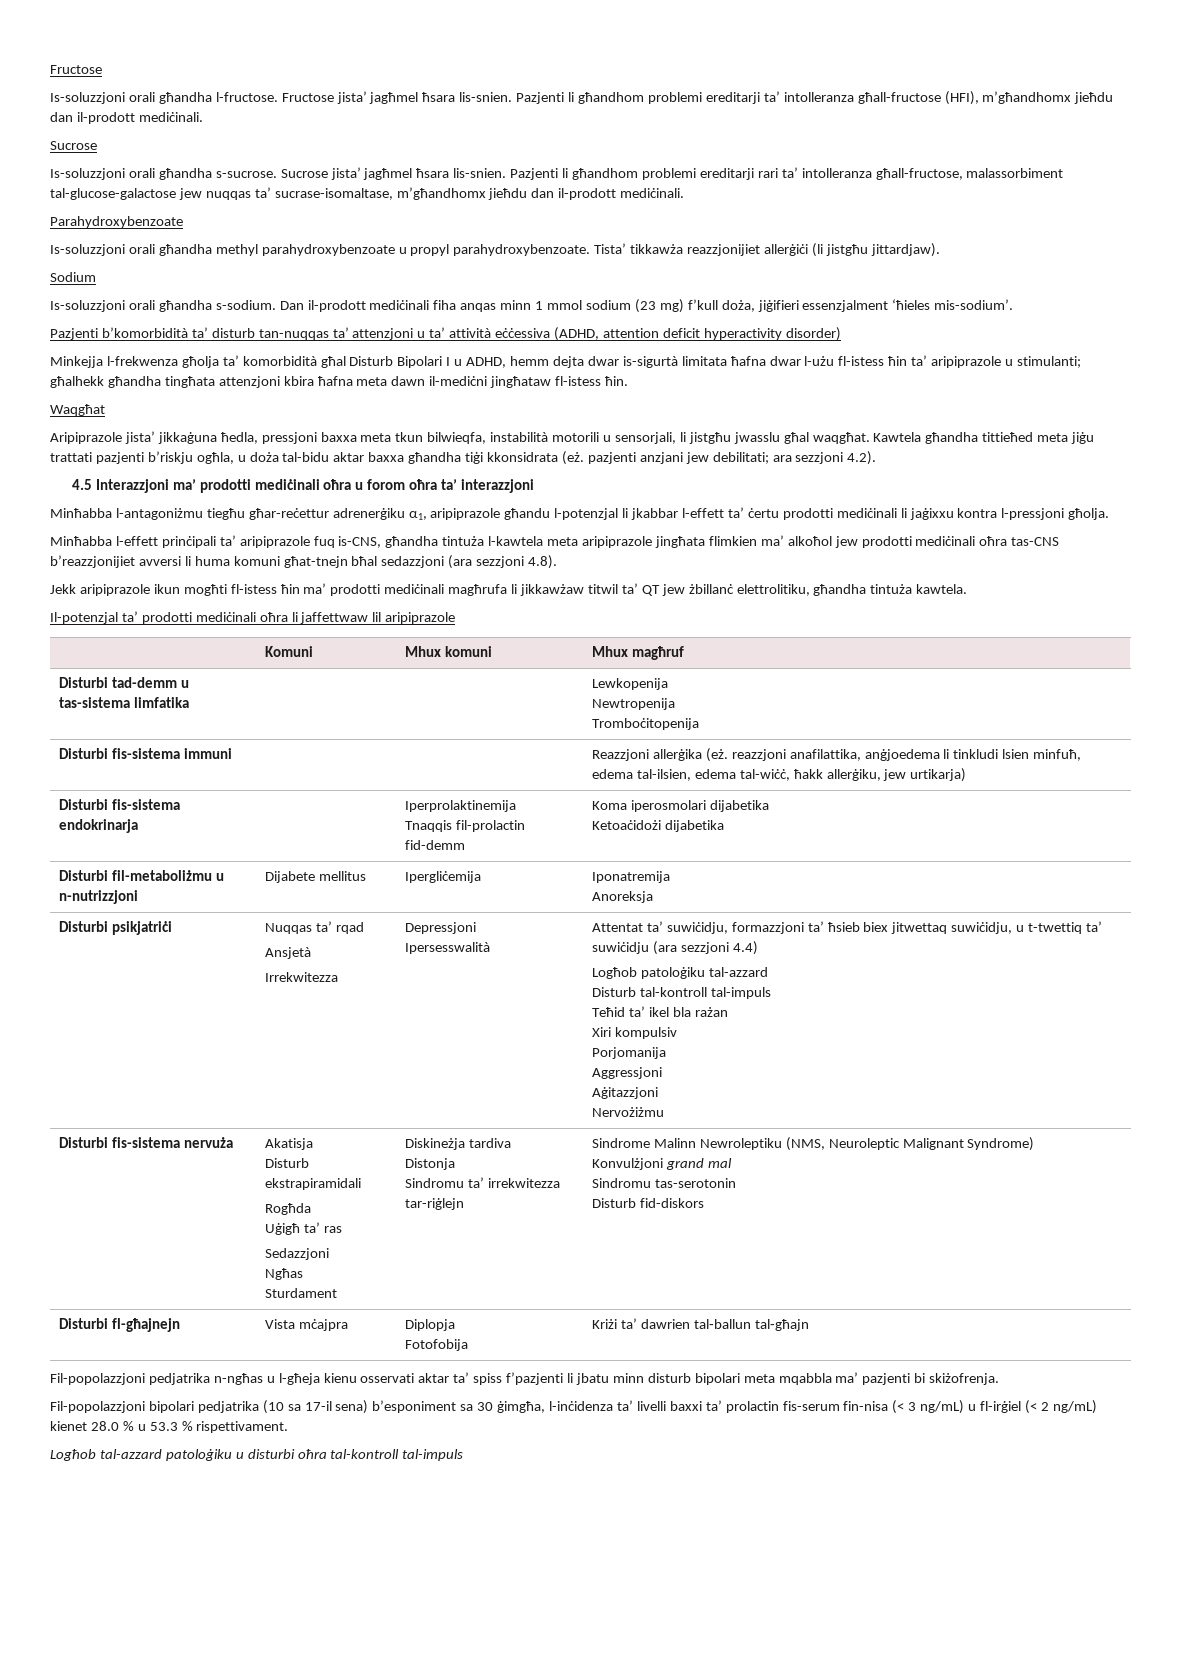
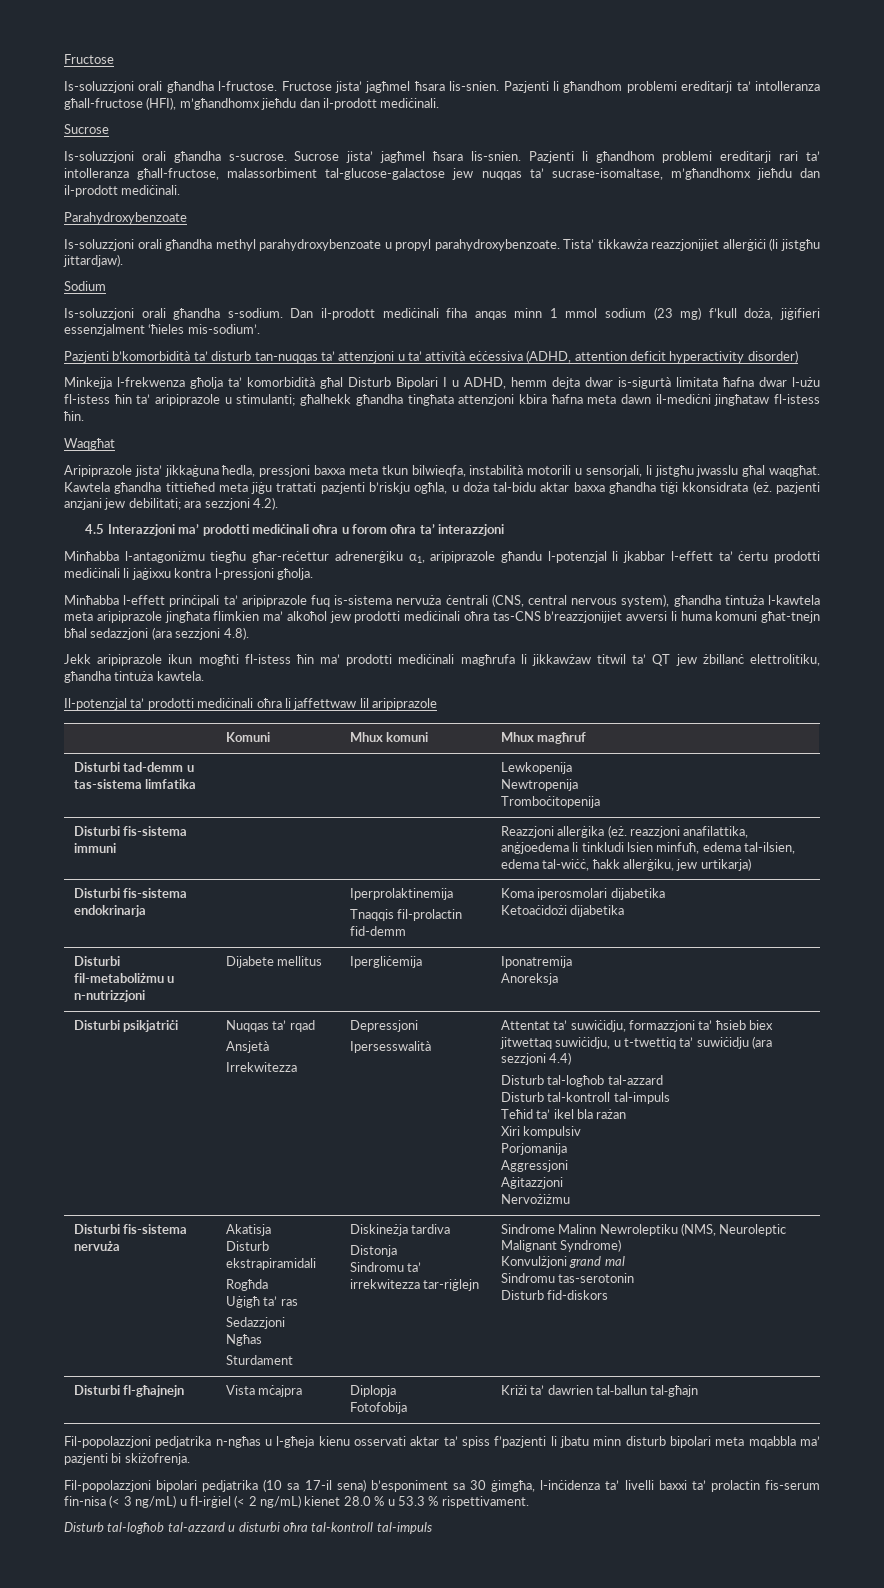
- Minħabba l-effett prinċipali ta’ aripiprazole fuq is-CNS, għandha tintuża l-kawtela meta aripiprazole jingħata flimkien ma’ alkoħol jew prodotti mediċinali oħra tas-CNS b’reazzjonijiet avversi li huma komuni għat-tnejn bħal sedazzjoni (ara sezzjoni 4.8).
+ Minħabba l-effett prinċipali ta’ aripiprazole fuq is-sistema nervuża ċentrali (CNS, central nervous system), għandha tintuża l-kawtela meta aripiprazole jingħata flimkien ma’ alkoħol jew prodotti mediċinali oħra tas-CNS b’reazzjonijiet avversi li huma komuni għat-tnejn bħal sedazzjoni (ara sezzjoni 4.8).
  Attentat ta’ suwiċidju, formazzjoni ta’ ħsieb biex jitwettaq suwiċidju, u t-twettiq ta’ suwiċidju (ara sezzjoni 4.4)
- Logħob patoloġiku tal-azzard
+ Disturb tal-logħob tal-azzard
- Logħob tal-azzard patoloġiku u disturbi oħra tal-kontroll tal-impuls
+ Disturb tal-logħob tal-azzard u disturbi oħra tal-kontroll tal-impuls

